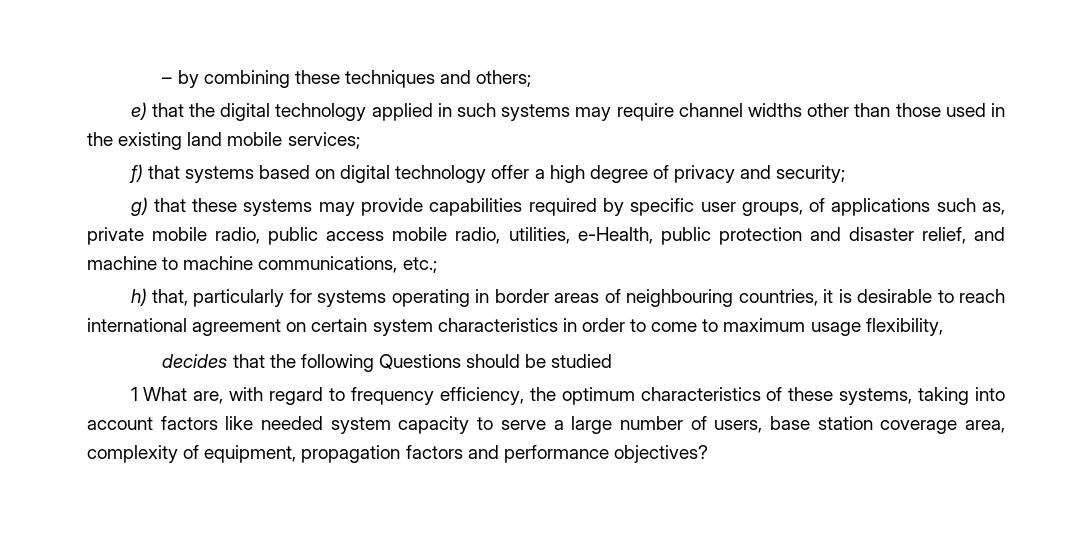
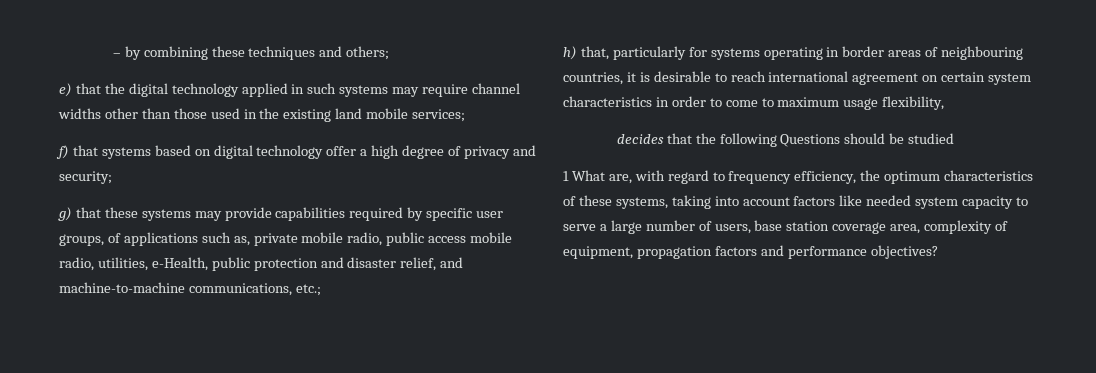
- g) that these systems may provide capabilities required by specific user groups, of applications such as, private mobile radio, public access mobile radio, utilities, e-Health, public protection and disaster relief, and machine to machine communications, etc.;
+ g) that these systems may provide capabilities required by specific user groups, of applications such as, private mobile radio, public access mobile radio, utilities, e-Health, public protection and disaster relief, and machine-to-machine communications, etc.;

